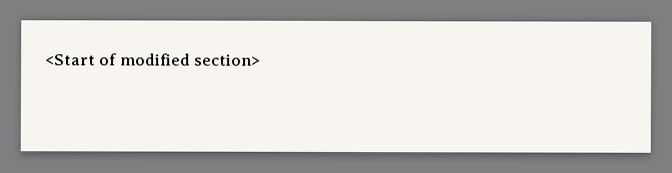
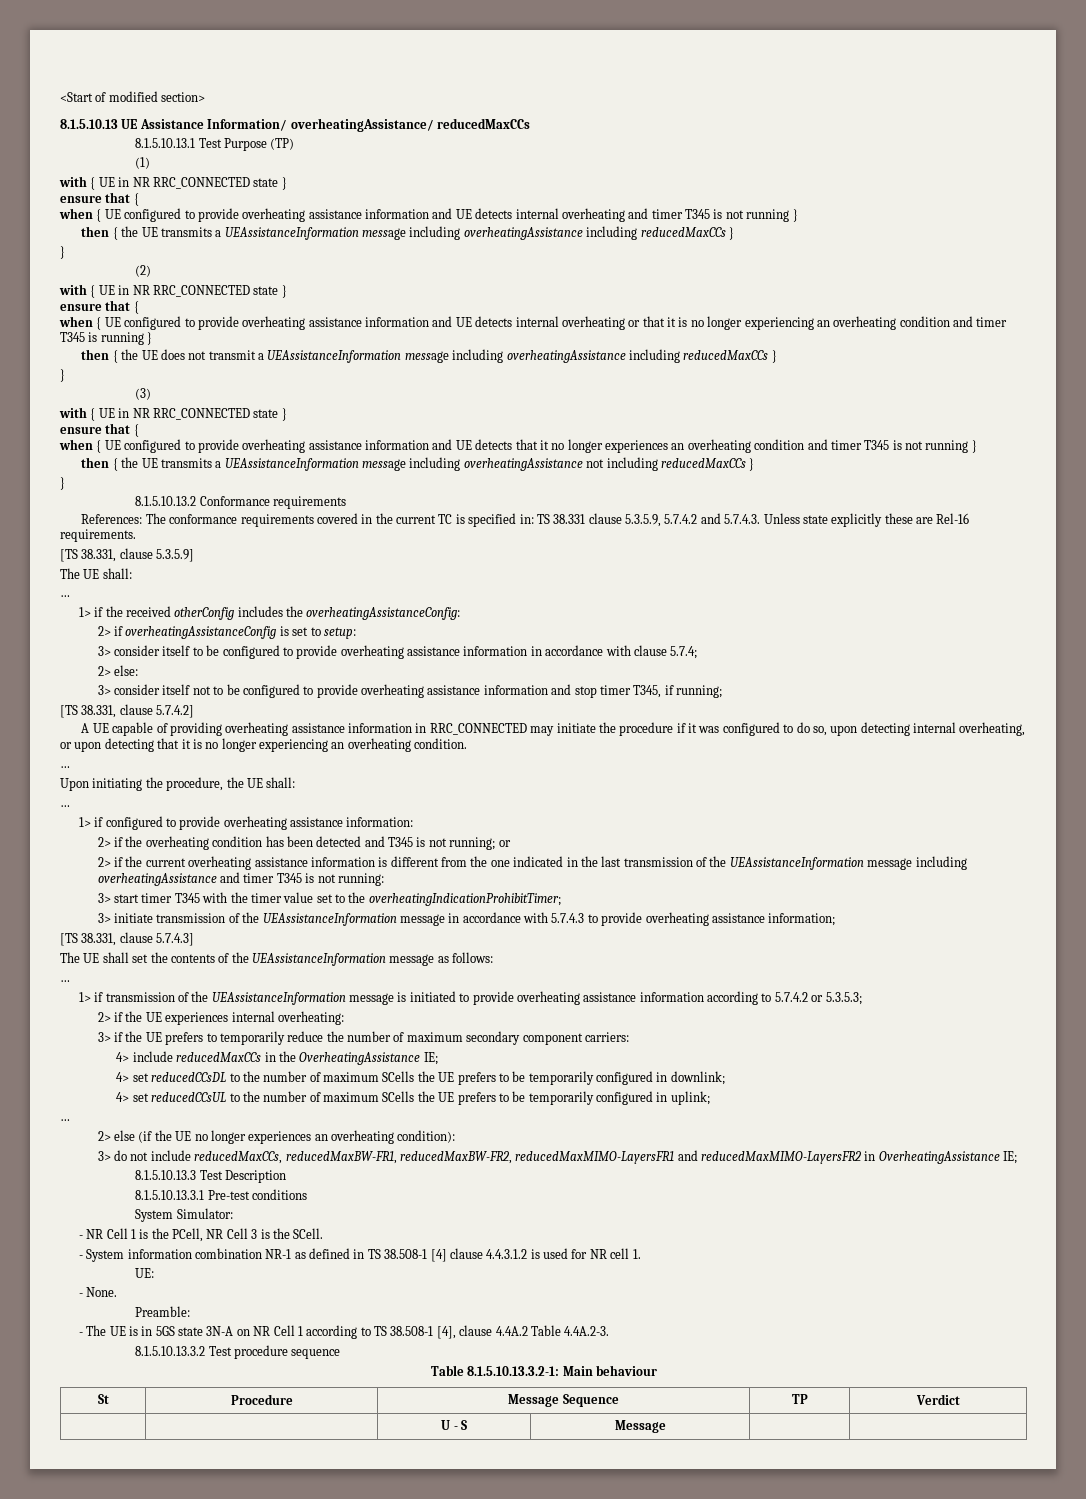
+ 8.1.5.10.13 UE Assistance Information/ overheatingAssistance/ reducedMaxCCs
+ 8.1.5.10.13.1 Test Purpose (TP)
+ (1)
+ with { UE in NR RRC_CONNECTED state }
+ ensure that {
+ when { UE configured to provide overheating assistance information and UE detects internal overheating and timer T345 is not running }
+ then { the UE transmits a UEAssistanceInformation message including overheatingAssistance including reducedMaxCCs }
+ }
+ (2)
+ with { UE in NR RRC_CONNECTED state }
+ ensure that {
+ when { UE configured to provide overheating assistance information and UE detects internal overheating or that it is no longer experiencing an overheating condition and timer T345 is running }
+ then { the UE does not transmit a UEAssistanceInformation message including overheatingAssistance including reducedMaxCCs }
+ }
+ (3)
+ with { UE in NR RRC_CONNECTED state }
+ ensure that {
+ when { UE configured to provide overheating assistance information and UE detects that it no longer experiences an overheating condition and timer T345 is not running }
+ then { the UE transmits a UEAssistanceInformation message including overheatingAssistance not including reducedMaxCCs }
+ }
+ 8.1.5.10.13.2 Conformance requirements
+ References: The conformance requirements covered in the current TC is specified in: TS 38.331 clause 5.3.5.9, 5.7.4.2 and 5.7.4.3. Unless state explicitly these are Rel-16 requirements.
+ [TS 38.331, clause 5.3.5.9]
+ The UE shall:
+ …
+ 1> if the received otherConfig includes the overheatingAssistanceConfig:
+ 2> if overheatingAssistanceConfig is set to setup:
+ 3> consider itself to be configured to provide overheating assistance information in accordance with clause 5.7.4;
+ 2> else:
+ 3> consider itself not to be configured to provide overheating assistance information and stop timer T345, if running;
+ [TS 38.331, clause 5.7.4.2]
+ A UE capable of providing overheating assistance information in RRC_CONNECTED may initiate the procedure if it was configured to do so, upon detecting internal overheating, or upon detecting that it is no longer experiencing an overheating condition.
+ …
+ Upon initiating the procedure, the UE shall:
+ …
+ 1> if configured to provide overheating assistance information:
+ 2> if the overheating condition has been detected and T345 is not running; or
+ 2> if the current overheating assistance information is different from the one indicated in the last transmission of the UEAssistanceInformation message including overheatingAssistance and timer T345 is not running:
+ 3> start timer T345 with the timer value set to the overheatingIndicationProhibitTimer;
+ 3> initiate transmission of the UEAssistanceInformation message in accordance with 5.7.4.3 to provide overheating assistance information;
+ [TS 38.331, clause 5.7.4.3]
+ The UE shall set the contents of the UEAssistanceInformation message as follows:
+ …
+ 1> if transmission of the UEAssistanceInformation message is initiated to provide overheating assistance information according to 5.7.4.2 or 5.3.5.3;
+ 2> if the UE experiences internal overheating:
+ 3> if the UE prefers to temporarily reduce the number of maximum secondary component carriers:
+ 4> include reducedMaxCCs in the OverheatingAssistance IE;
+ 4> set reducedCCsDL to the number of maximum SCells the UE prefers to be temporarily configured in downlink;
+ 4> set reducedCCsUL to the number of maximum SCells the UE prefers to be temporarily configured in uplink;
+ …
+ 2> else (if the UE no longer experiences an overheating condition):
+ 3> do not include reducedMaxCCs, reducedMaxBW-FR1, reducedMaxBW-FR2, reducedMaxMIMO-LayersFR1 and reducedMaxMIMO-LayersFR2 in OverheatingAssistance IE;
+ 8.1.5.10.13.3 Test Description
+ 8.1.5.10.13.3.1 Pre-test conditions
+ System Simulator:
+ - NR Cell 1 is the PCell, NR Cell 3 is the SCell.
+ - System information combination NR-1 as defined in TS 38.508-1 [4] clause 4.4.3.1.2 is used for NR cell 1.
+ UE:
+ - None.
+ Preamble:
+ - The UE is in 5GS state 3N-A on NR Cell 1 according to TS 38.508-1 [4], clause 4.4A.2 Table 4.4A.2-3.
+ 8.1.5.10.13.3.2 Test procedure sequence
+ Table 8.1.5.10.13.3.2-1: Main behaviour
+ St | Procedure | Message Sequence | TP | Verdict
+ | | U - S | Message | |

